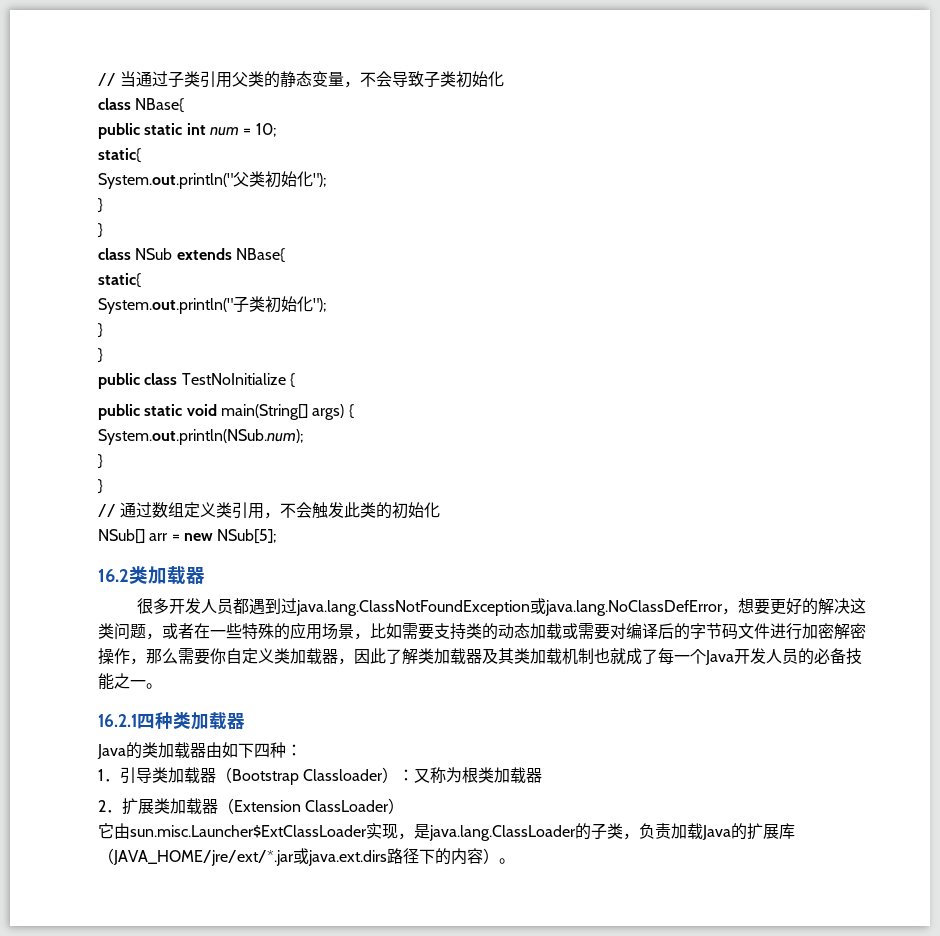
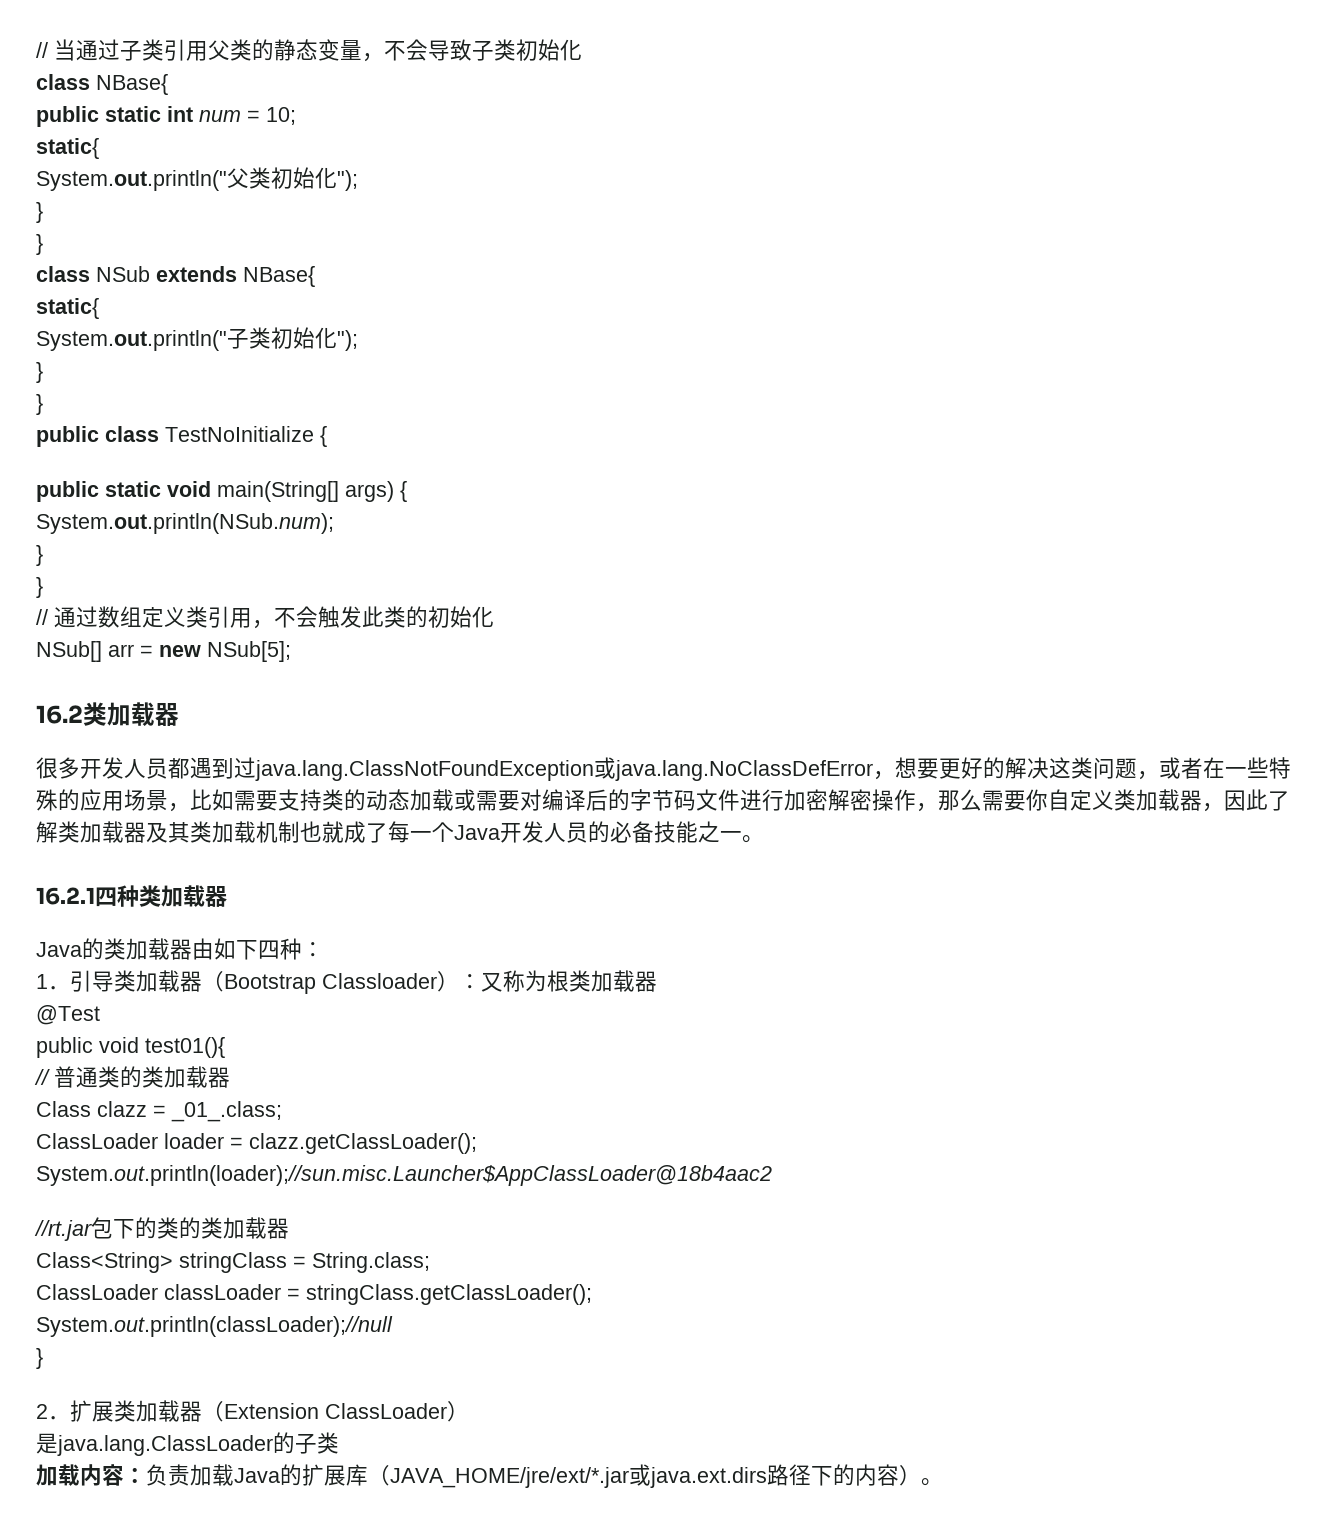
+ @Test
+ public void test01(){
+ // 普通类的类加载器
+ Class clazz = _01_.class;
+ ClassLoader loader = clazz.getClassLoader();
+ System.out.println(loader);//sun.misc.Launcher$AppClassLoader@18b4aac2
+ //rt.jar包下的类的类加载器
+ Class<String> stringClass = String.class;
+ ClassLoader classLoader = stringClass.getClassLoader();
+ System.out.println(classLoader);//null
+ }
- 它由sun.misc.Launcher$ExtClassLoader实现，是java.lang.ClassLoader的子类，负责加载Java的扩展库（JAVA_HOME/jre/ext/*.jar或java.ext.dirs路径下的内容）。
+ 是java.lang.ClassLoader的子类
+ 加载内容：负责加载Java的扩展库（JAVA_HOME/jre/ext/*.jar或java.ext.dirs路径下的内容）。

